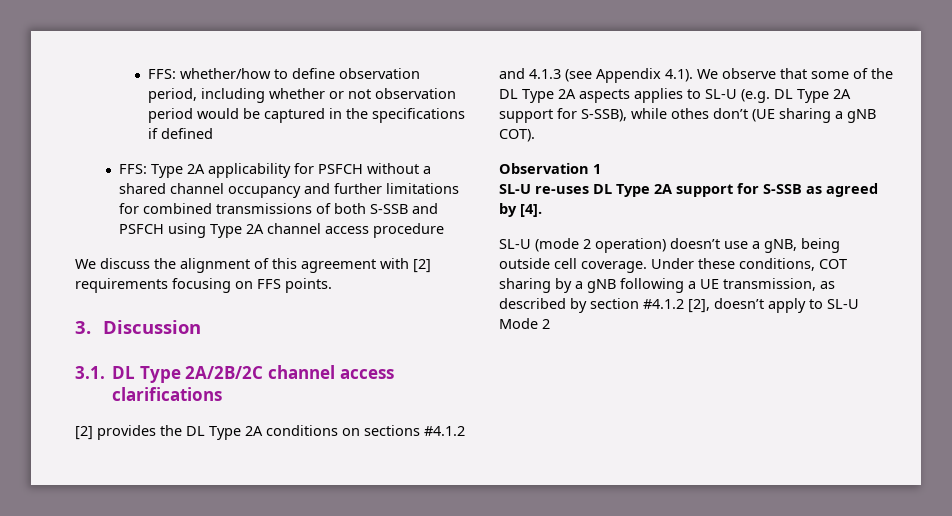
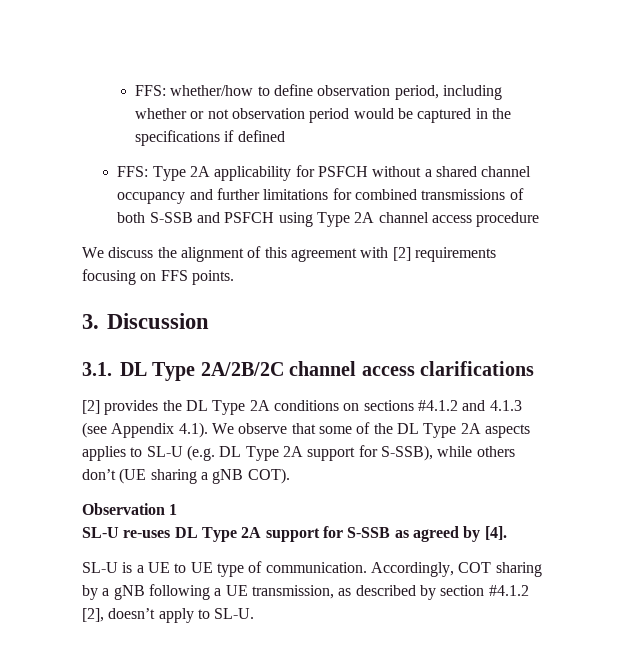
- [2] provides the DL Type 2A conditions on sections #4.1.2 and 4.1.3 (see Appendix 4.1). We observe that some of the DL Type 2A aspects applies to SL-U (e.g. DL Type 2A support for S-SSB), while othes don’t (UE sharing a gNB COT).
+ [2] provides the DL Type 2A conditions on sections #4.1.2 and 4.1.3 (see Appendix 4.1). We observe that some of the DL Type 2A aspects applies to SL-U (e.g. DL Type 2A support for S-SSB), while others don’t (UE sharing a gNB COT).
- SL-U (mode 2 operation) doesn’t use a gNB, being outside cell coverage. Under these conditions, COT sharing by a gNB following a UE transmission, as described by section #4.1.2 [2], doesn’t apply to SL-U Mode 2
+ SL-U is a UE to UE type of communication. Accordingly, COT sharing by a gNB following a UE transmission, as described by section #4.1.2 [2], doesn’t apply to SL-U.

